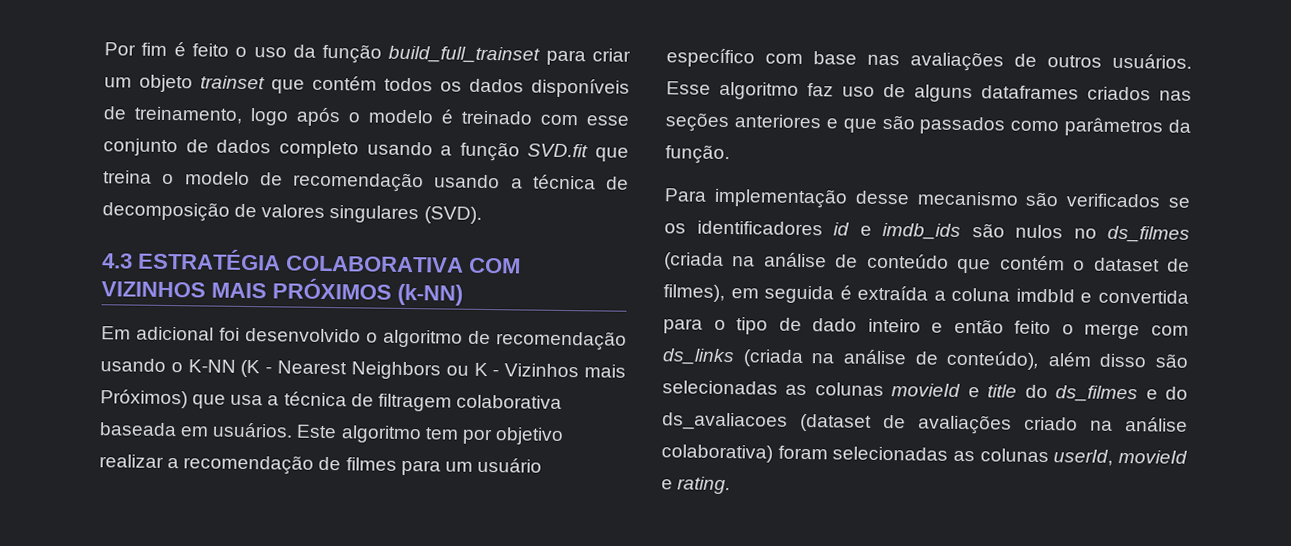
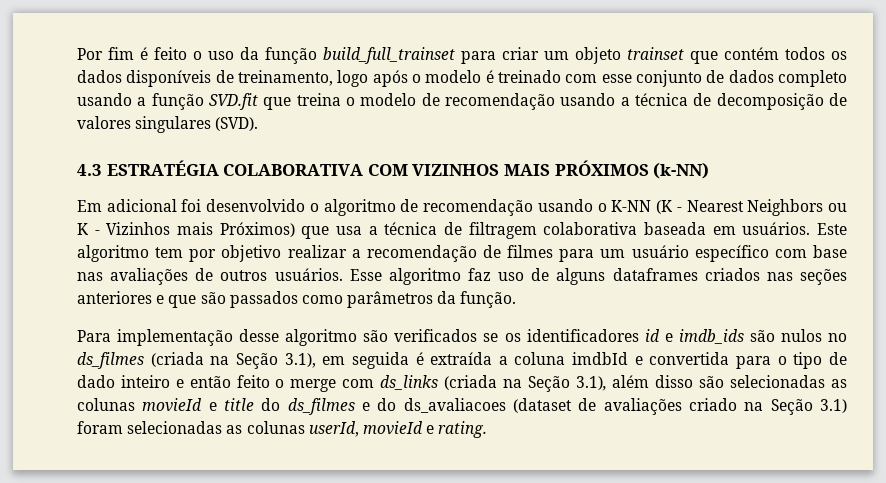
- Para implementação desse mecanismo são verificados se os identificadores id e imdb_ids são nulos no ds_filmes (criada na análise de conteúdo que contém o dataset de filmes), em seguida é extraída a coluna imdbId e convertida para o tipo de dado inteiro e então feito o merge com ds_links (criada na análise de conteúdo), além disso são selecionadas as colunas movieId e title do ds_filmes e do ds_avaliacoes (dataset de avaliações criado na análise colaborativa) foram selecionadas as colunas userId, movieId e rating.
+ Para implementação desse algoritmo são verificados se os identificadores id e imdb_ids são nulos no ds_filmes (criada na Seção 3.1), em seguida é extraída a coluna imdbId e convertida para o tipo de dado inteiro e então feito o merge com ds_links (criada na Seção 3.1), além disso são selecionadas as colunas movieId e title do ds_filmes e do ds_avaliacoes (dataset de avaliações criado na Seção 3.1) foram selecionadas as colunas userId, movieId e rating.

